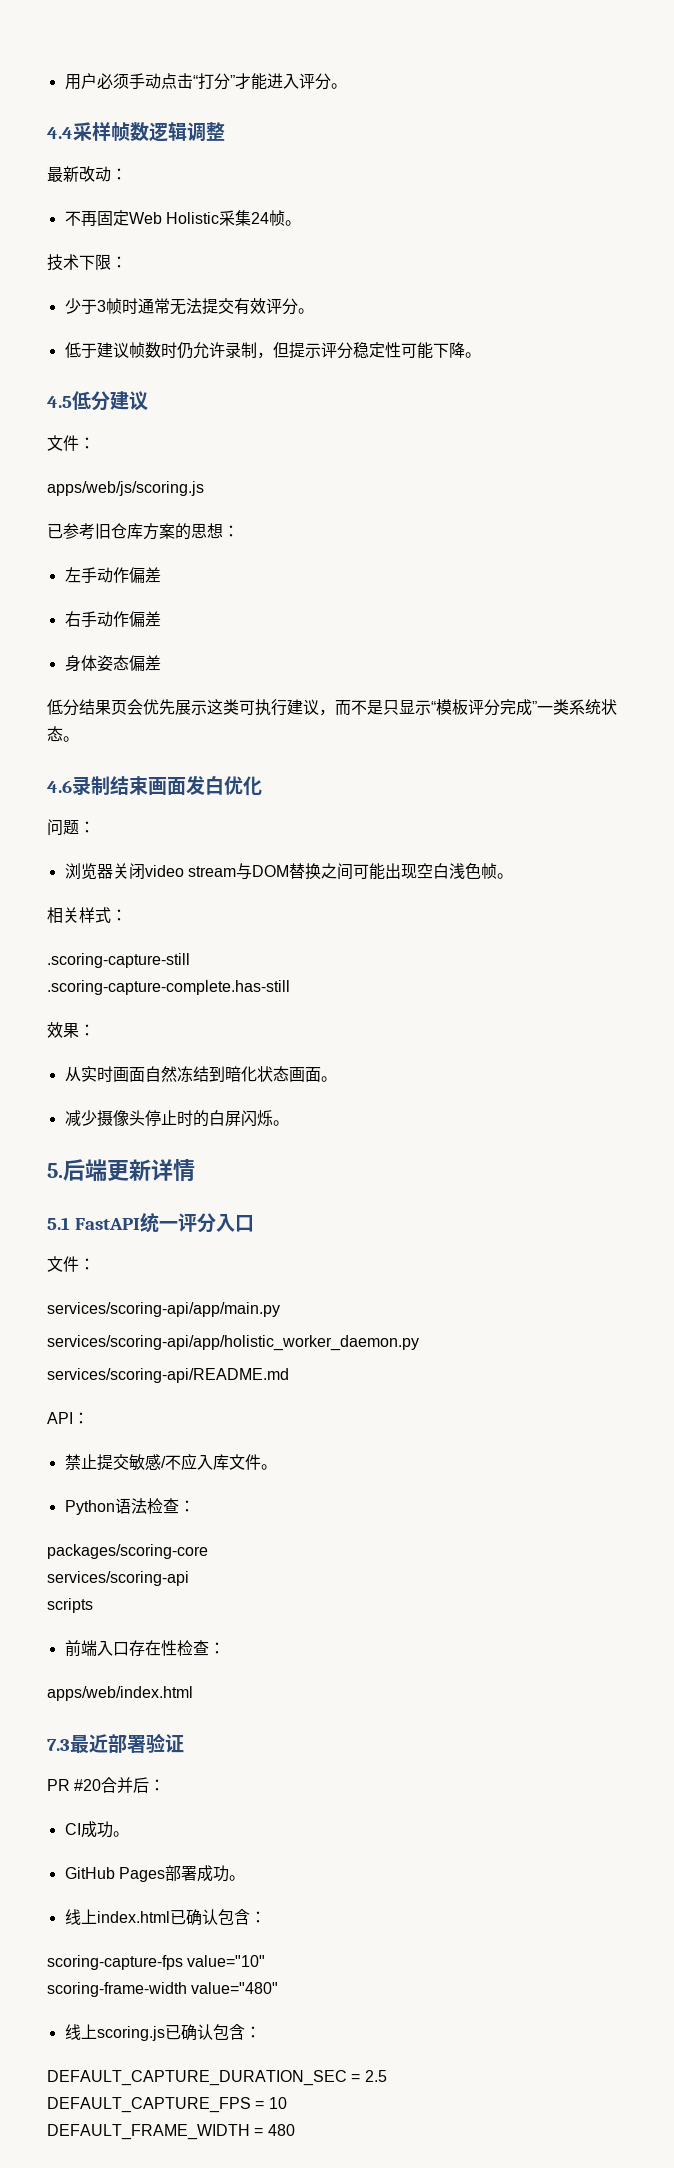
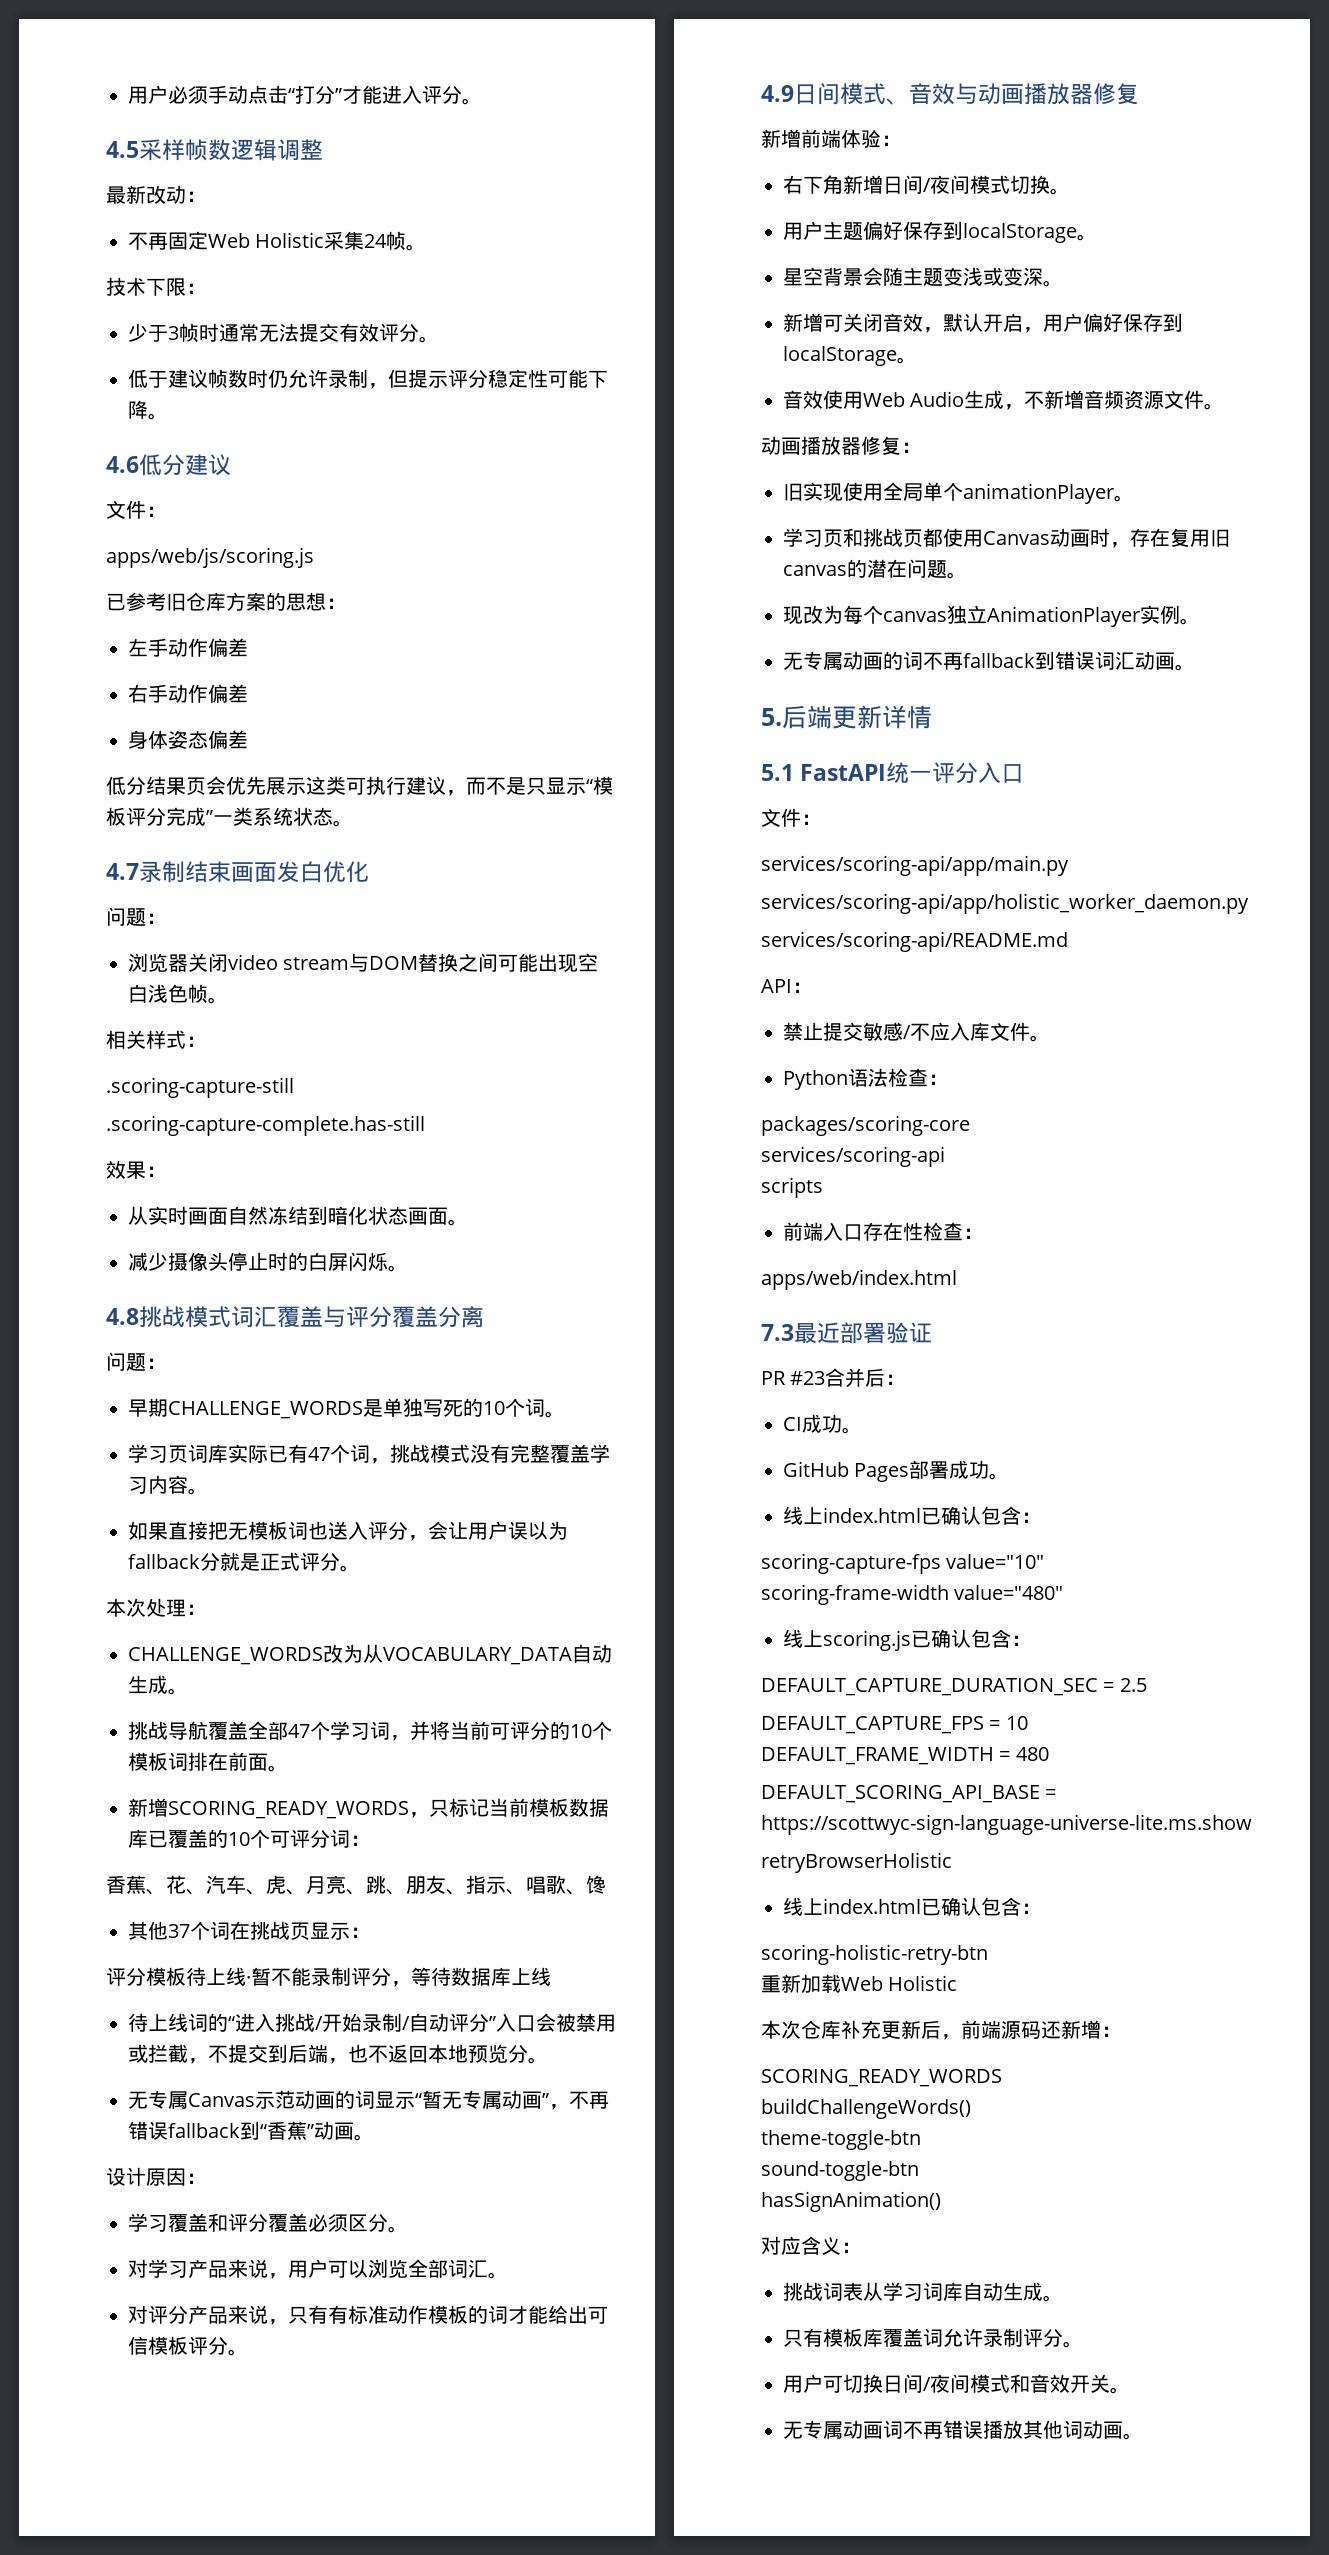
- 4.4采样帧数逻辑调整
+ 4.5采样帧数逻辑调整
- 4.5低分建议
+ 4.6低分建议
- 4.6录制结束画面发白优化
+ 4.7录制结束画面发白优化
+ 4.8挑战模式词汇覆盖与评分覆盖分离
+ 问题：
+ 早期CHALLENGE_WORDS是单独写死的10个词。
+ 学习页词库实际已有47个词，挑战模式没有完整覆盖学习内容。
+ 如果直接把无模板词也送入评分，会让用户误以为fallback分就是正式评分。
+ 本次处理：
+ CHALLENGE_WORDS改为从VOCABULARY_DATA自动生成。
+ 挑战导航覆盖全部47个学习词，并将当前可评分的10个模板词排在前面。
+ 新增SCORING_READY_WORDS，只标记当前模板数据库已覆盖的10个可评分词：
+ 香蕉、花、汽车、虎、月亮、跳、朋友、指示、唱歌、馋
+ 其他37个词在挑战页显示：
+ 评分模板待上线·暂不能录制评分，等待数据库上线
+ 待上线词的“进入挑战/开始录制/自动评分”入口会被禁用或拦截，不提交到后端，也不返回本地预览分。
+ 无专属Canvas示范动画的词显示“暂无专属动画”，不再错误fallback到“香蕉”动画。
+ 设计原因：
+ 学习覆盖和评分覆盖必须区分。
+ 对学习产品来说，用户可以浏览全部词汇。
+ 对评分产品来说，只有有标准动作模板的词才能给出可信模板评分。
+ 4.9日间模式、音效与动画播放器修复
+ 新增前端体验：
+ 右下角新增日间/夜间模式切换。
+ 用户主题偏好保存到localStorage。
+ 星空背景会随主题变浅或变深。
+ 新增可关闭音效，默认开启，用户偏好保存到localStorage。
+ 音效使用Web Audio生成，不新增音频资源文件。
+ 动画播放器修复：
+ 旧实现使用全局单个animationPlayer。
+ 学习页和挑战页都使用Canvas动画时，存在复用旧canvas的潜在问题。
+ 现改为每个canvas独立AnimationPlayer实例。
+ 无专属动画的词不再fallback到错误词汇动画。
- PR #20合并后：
+ PR #23合并后：
+ DEFAULT_SCORING_API_BASE = https://scottwyc-sign-language-universe-lite.ms.show
+ retryBrowserHolistic
+ 线上index.html已确认包含：
+ scoring-holistic-retry-btn
+ 重新加载Web Holistic
+ 本次仓库补充更新后，前端源码还新增：
+ SCORING_READY_WORDS
+ buildChallengeWords()
+ theme-toggle-btn
+ sound-toggle-btn
+ hasSignAnimation()
+ 对应含义：
+ 挑战词表从学习词库自动生成。
+ 只有模板库覆盖词允许录制评分。
+ 用户可切换日间/夜间模式和音效开关。
+ 无专属动画词不再错误播放其他词动画。

